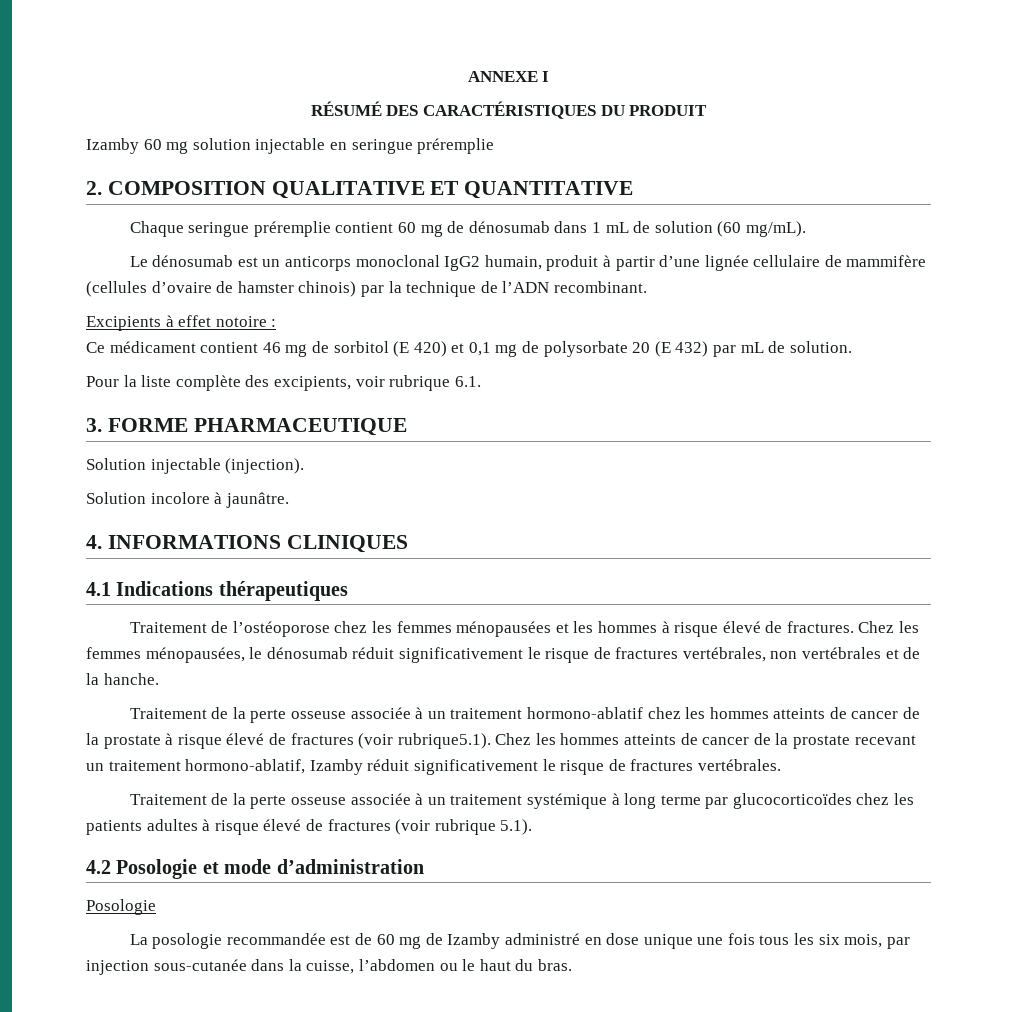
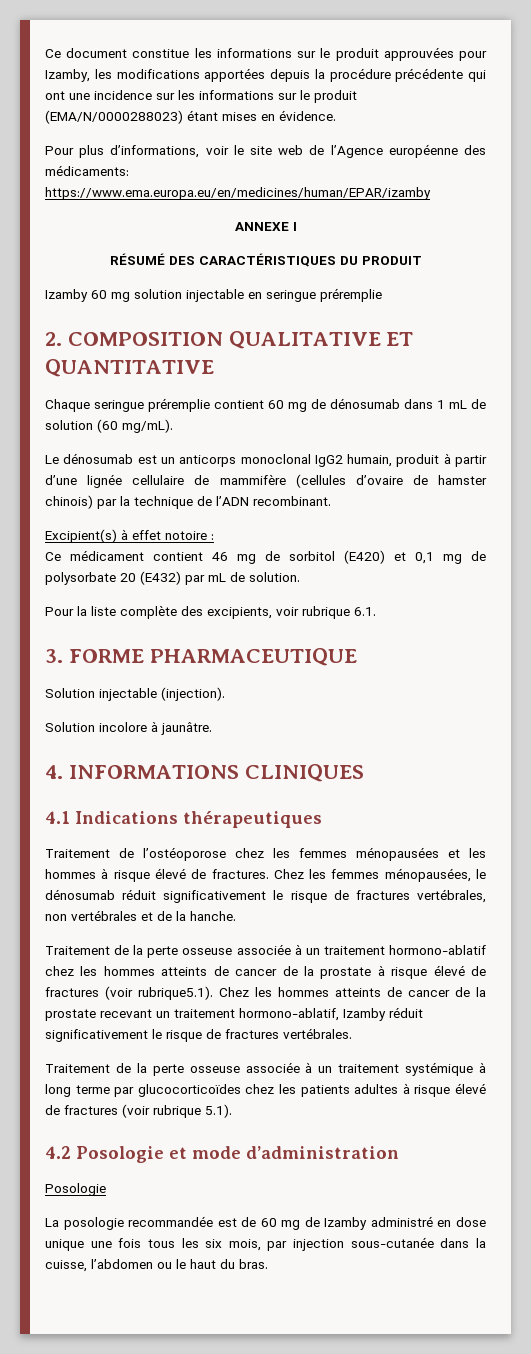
+ Ce document constitue les informations sur le produit approuvées pour Izamby, les modifications apportées depuis la procédure précédente qui ont une incidence sur les informations sur le produit (EMA/N/0000288023) étant mises en évidence.
+ Pour plus d’informations, voir le site web de l’Agence européenne des médicaments: https://www.ema.europa.eu/en/medicines/human/EPAR/izamby
- Excipients à effet notoire :
+ Excipient(s) à effet notoire :
- Ce médicament contient 46 mg de sorbitol (E 420) et 0,1 mg de polysorbate 20 (E 432) par mL de solution.
+ Ce médicament contient 46 mg de sorbitol (E420) et 0,1 mg de polysorbate 20 (E432) par mL de solution.

